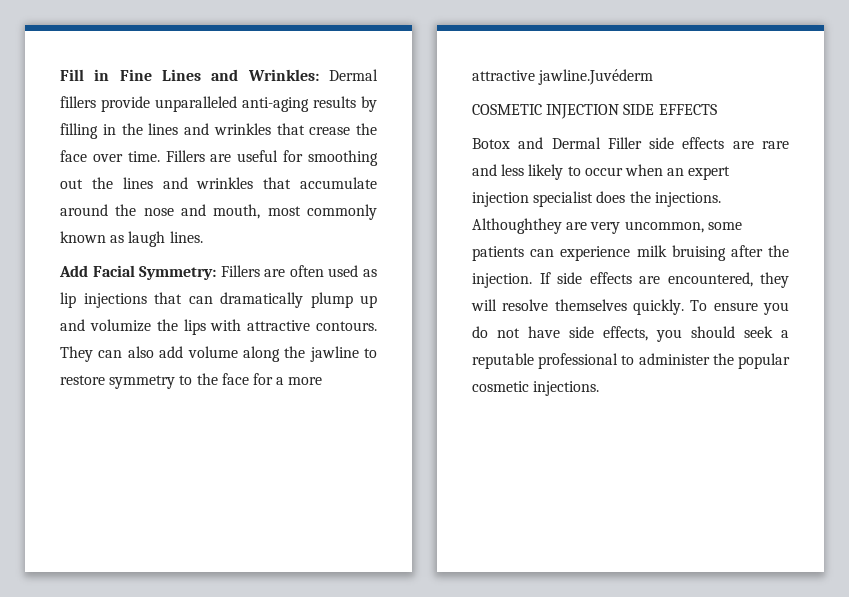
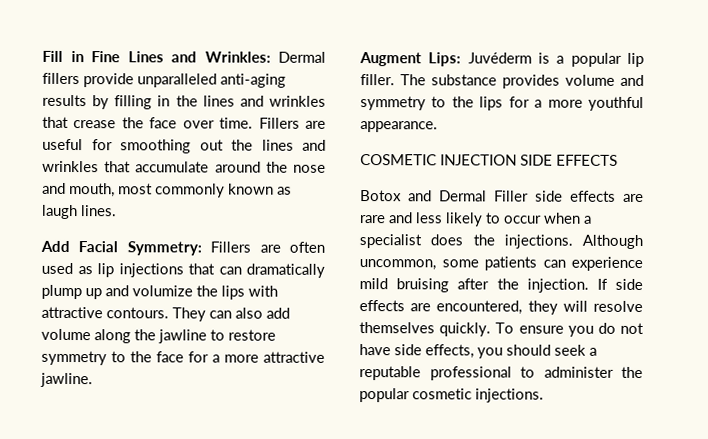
- They can also add volume along the jawline to restore symmetry to the face for a more attractive jawline.Juvéderm
+ They can also add volume along the jawline to restore symmetry to the face for a more attractive jawline.
+ Augment Lips: Juvéderm is a popular lip filler. The substance provides volume and symmetry to the lips for a more youthful appearance.
- Botox and Dermal Filler side effects are rare and less likely to occur when an expert injection specialist does the injections.
+ Botox and Dermal Filler side effects are rare and less likely to occur when a specialist does the injections.
- Althoughthey are very uncommon, some patients can experience milk bruising after the injection.
+ Although uncommon, some patients can experience mild bruising after the injection.

